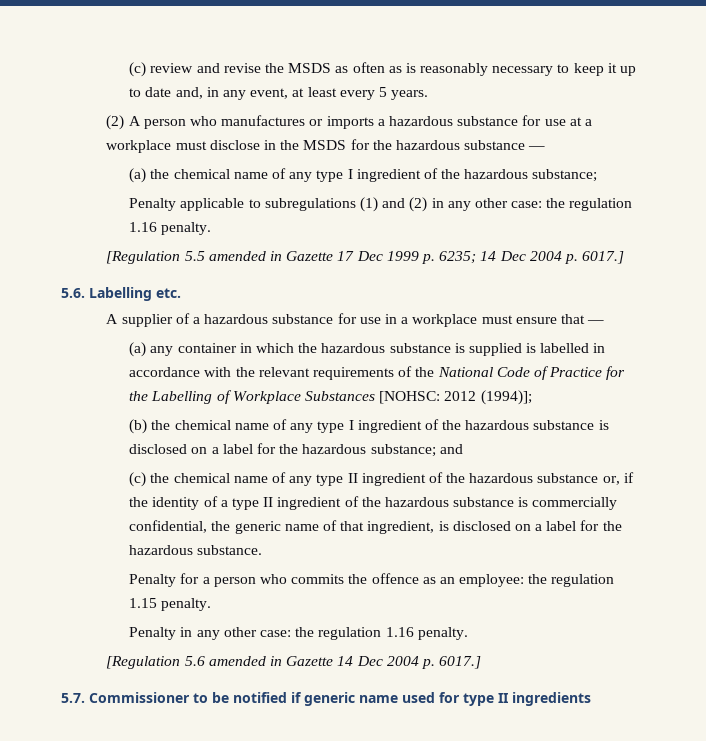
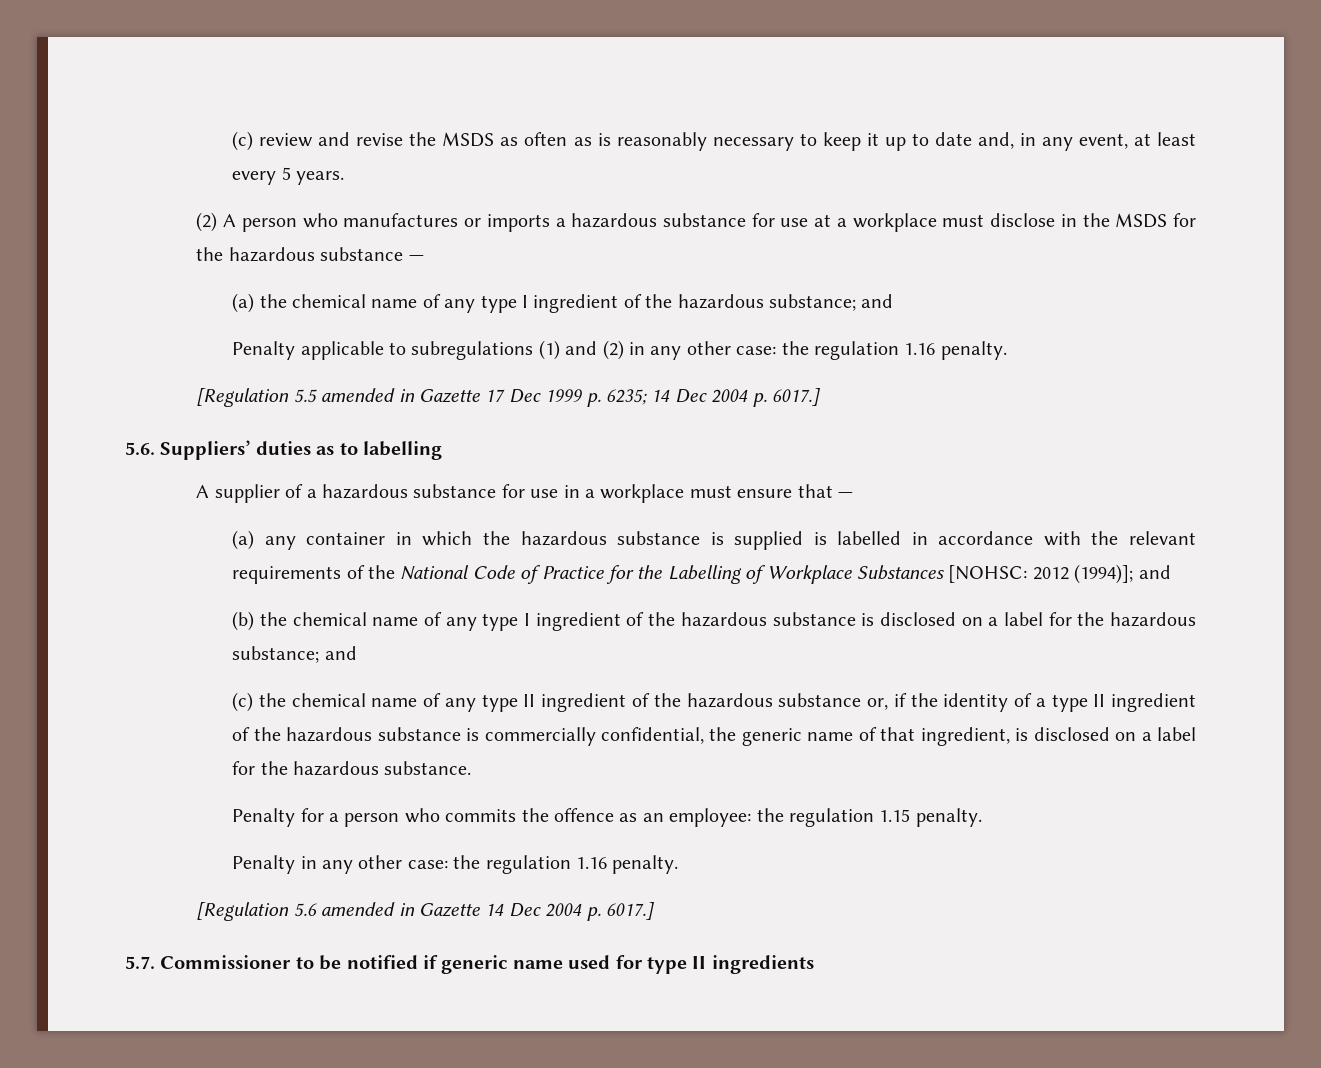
- (a) the chemical name of any type I ingredient of the hazardous substance;
+ (a) the chemical name of any type I ingredient of the hazardous substance; and
- 5.6. Labelling etc.
+ 5.6. Suppliers’ duties as to labelling
- (a) any container in which the hazardous substance is supplied is labelled in accordance with the relevant requirements of the National Code of Practice for the Labelling of Workplace Substances [NOHSC: 2012 (1994)];
+ (a) any container in which the hazardous substance is supplied is labelled in accordance with the relevant requirements of the National Code of Practice for the Labelling of Workplace Substances [NOHSC: 2012 (1994)]; and

